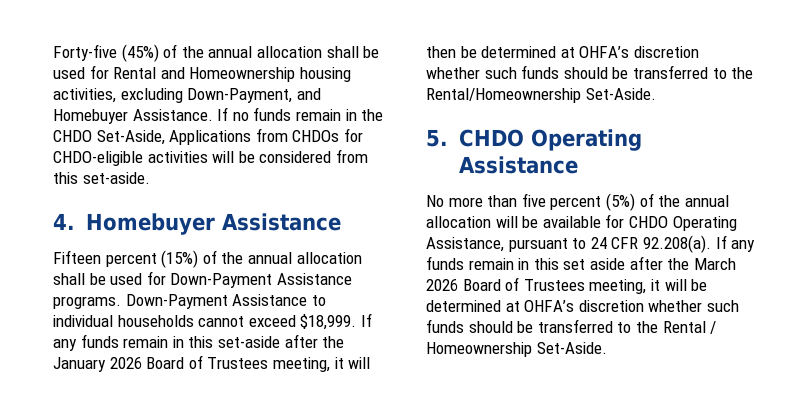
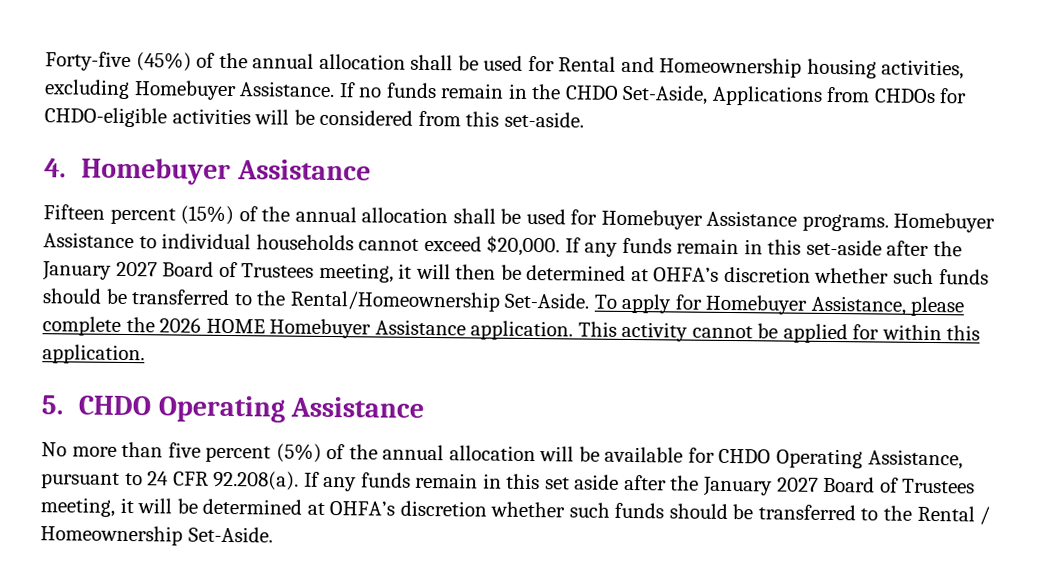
- Forty-five (45%) of the annual allocation shall be used for Rental and Homeownership housing activities, excluding Down-Payment, and Homebuyer Assistance.
+ Forty-five (45%) of the annual allocation shall be used for Rental and Homeownership housing activities, excluding Homebuyer Assistance.
- Fifteen percent (15%) of the annual allocation shall be used for Down-Payment Assistance programs.
+ Fifteen percent (15%) of the annual allocation shall be used for Homebuyer Assistance programs.
- Down-Payment Assistance to individual households cannot exceed $18,999.
+ Homebuyer Assistance to individual households cannot exceed $20,000.
- If any funds remain in this set-aside after the January 2026 Board of Trustees meeting, it will then be determined at OHFA’s discretion whether such funds should be transferred to the Rental/Homeownership Set-Aside.
+ If any funds remain in this set-aside after the January 2027 Board of Trustees meeting, it will then be determined at OHFA’s discretion whether such funds should be transferred to the Rental/Homeownership Set-Aside. To apply for Homebuyer Assistance, please complete the 2026 HOME Homebuyer Assistance application. This activity cannot be applied for within this application.
- No more than five percent (5%) of the annual allocation will be available for CHDO Operating Assistance, pursuant to 24 CFR 92.208(a). If any funds remain in this set aside after the March 2026 Board of Trustees meeting, it will be determined at OHFA’s discretion whether such funds should be transferred to the Rental / Homeownership Set-Aside.
+ No more than five percent (5%) of the annual allocation will be available for CHDO Operating Assistance, pursuant to 24 CFR 92.208(a). If any funds remain in this set aside after the January 2027 Board of Trustees meeting, it will be determined at OHFA’s discretion whether such funds should be transferred to the Rental / Homeownership Set-Aside.

